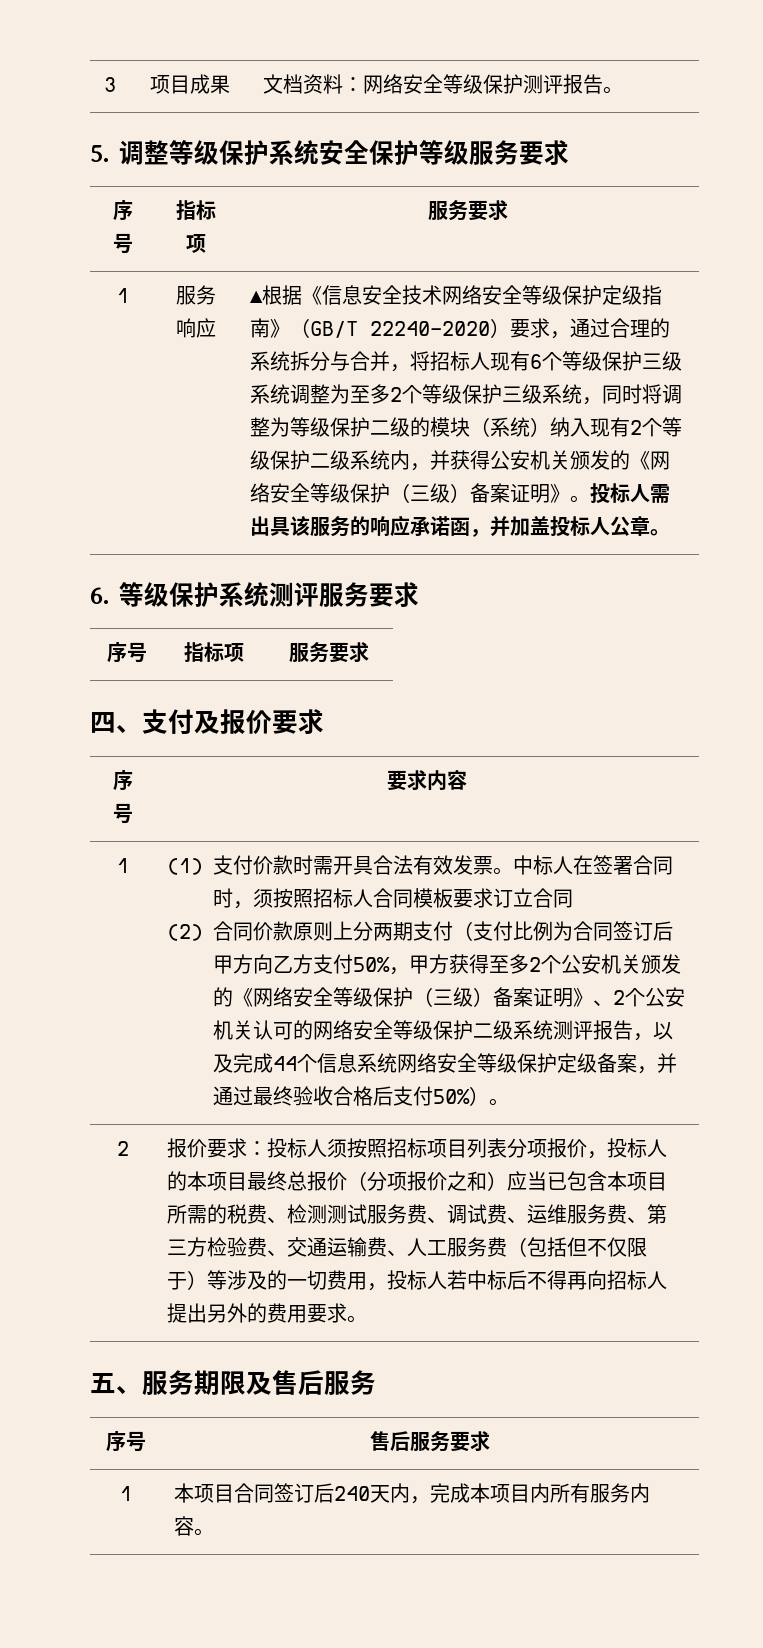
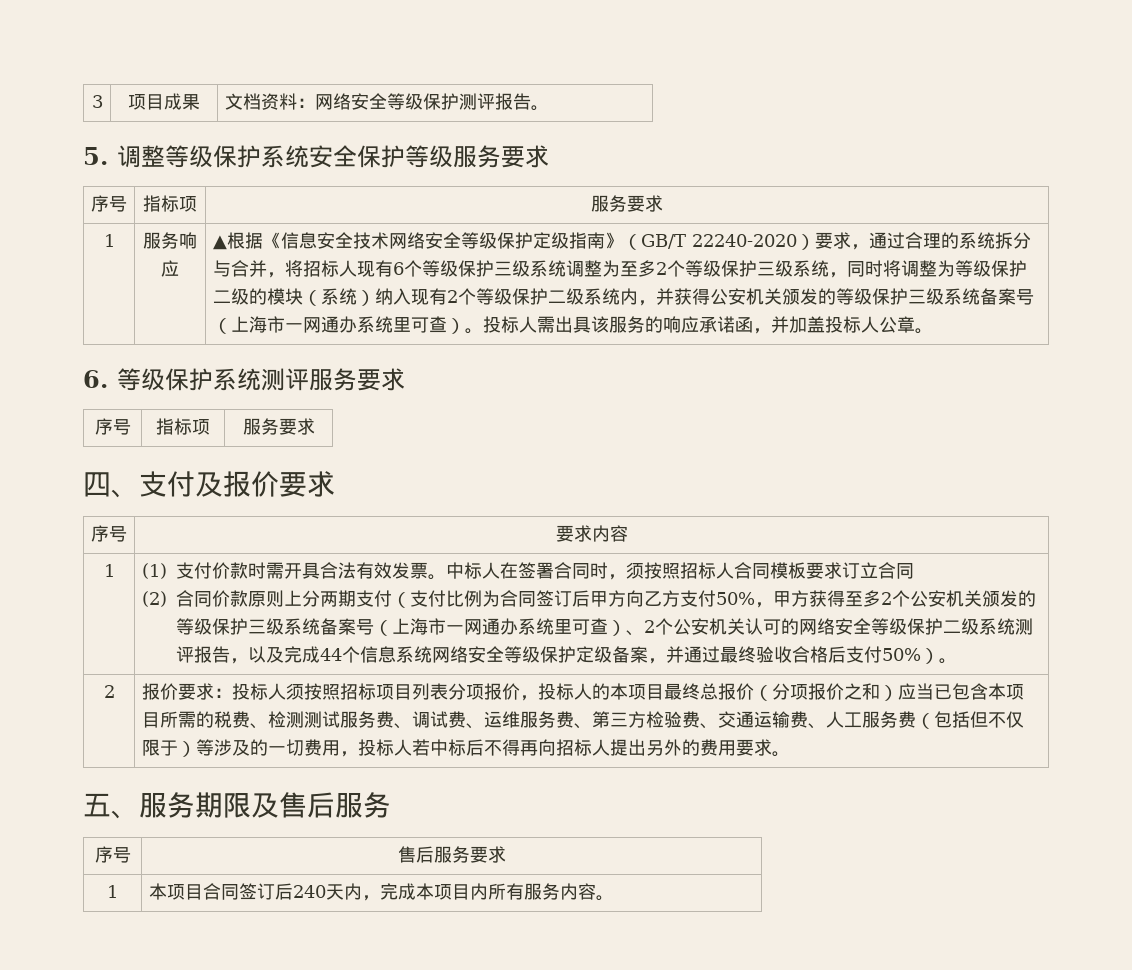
- ▲根据《信息安全技术网络安全等级保护定级指南》（GB/T 22240-2020）要求，通过合理的系统拆分与合并，将招标人现有6个等级保护三级系统调整为至多2个等级保护三级系统，同时将调整为等级保护二级的模块（系统）纳入现有2个等级保护二级系统内，并获得公安机关颁发的《网络安全等级保护（三级）备案证明》。
+ ▲根据《信息安全技术网络安全等级保护定级指南》（GB/T 22240-2020）要求，通过合理的系统拆分与合并，将招标人现有6个等级保护三级系统调整为至多2个等级保护三级系统，同时将调整为等级保护二级的模块（系统）纳入现有2个等级保护二级系统内，并获得公安机关颁发的等级保护三级系统备案号（上海市一网通办系统里可查）。
- (2)合同价款原则上分两期支付（支付比例为合同签订后甲方向乙方支付50%，甲方获得至多2个公安机关颁发的《网络安全等级保护（三级）备案证明》、2个公安机关认可的网络安全等级保护二级系统测评报告，以及完成44个信息系统网络安全等级保护定级备案，并通过最终验收合格后支付50%）。
+ (2)合同价款原则上分两期支付（支付比例为合同签订后甲方向乙方支付50%，甲方获得至多2个公安机关颁发的等级保护三级系统备案号（上海市一网通办系统里可查）、2个公安机关认可的网络安全等级保护二级系统测评报告，以及完成44个信息系统网络安全等级保护定级备案，并通过最终验收合格后支付50%）。

